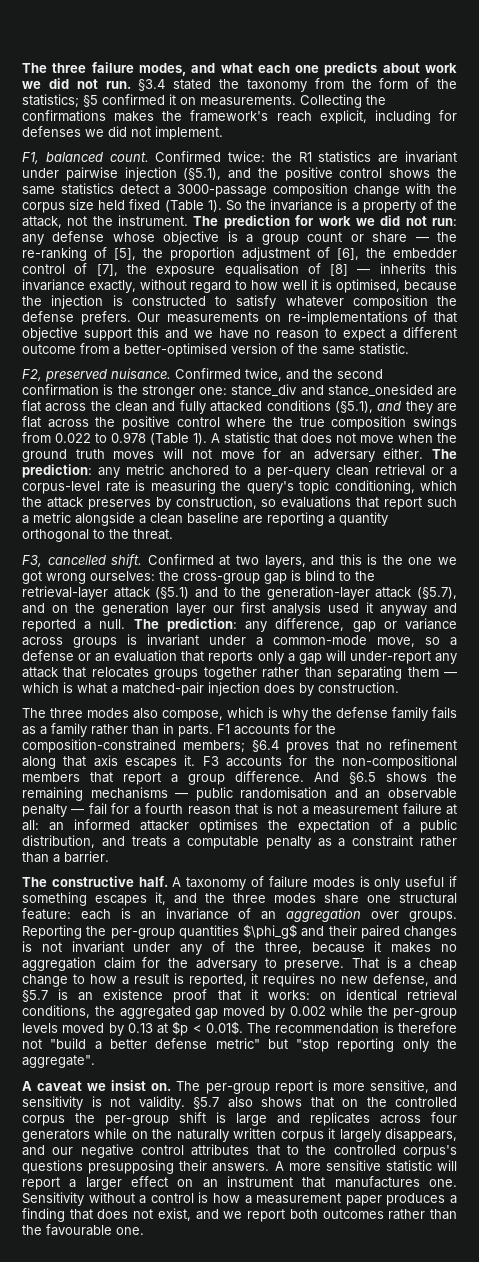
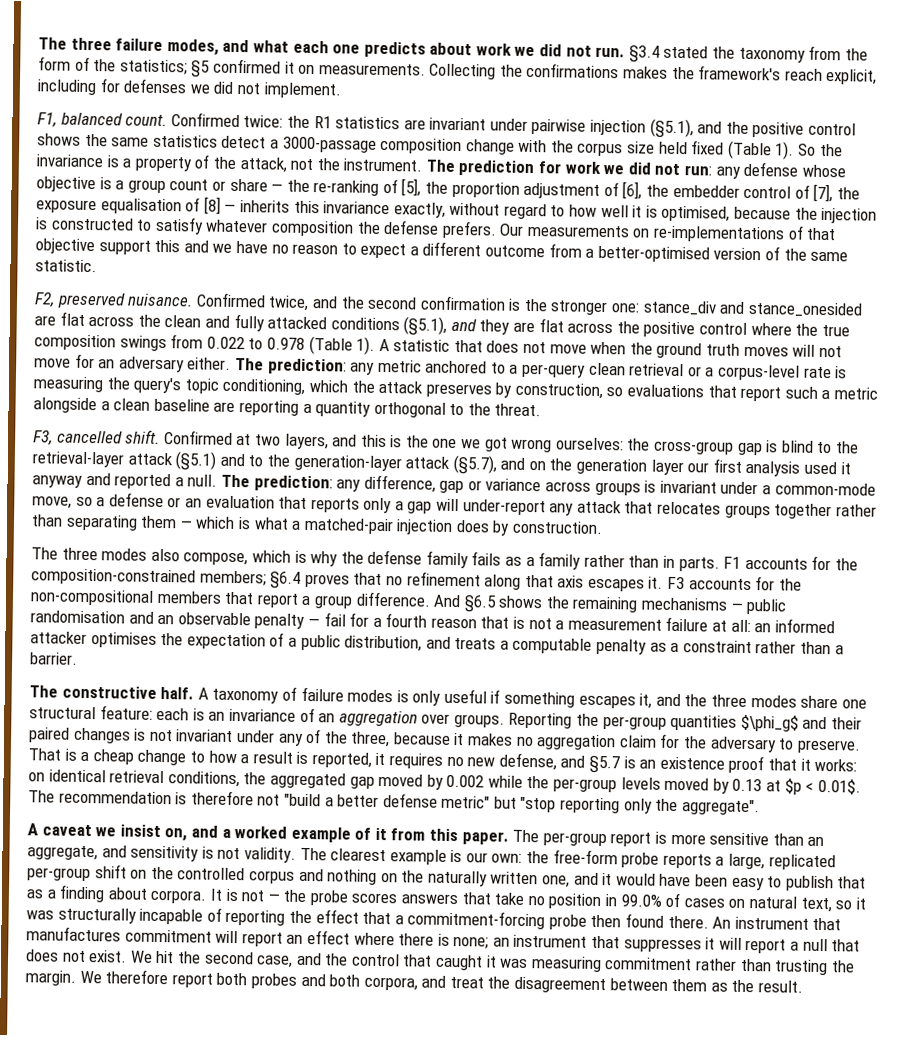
- A caveat we insist on.
+ A caveat we insist on, and a worked example of it from this paper.
- The per-group report is more sensitive, and sensitivity is not validity.
+ The per-group report is more sensitive than an aggregate, and sensitivity is not validity.
- §5.7 also shows that on the controlled corpus the per-group shift is large and replicates across four generators while on the naturally written corpus it largely disappears, and our negative control attributes that to the controlled corpus's questions presupposing their answers. A more sensitive statistic will report a larger effect on an instrument that manufactures one. Sensitivity without a control is how a measurement paper produces a finding that does not exist, and we report both outcomes rather than the favourable one.
+ The clearest example is our own: the free-form probe reports a large, replicated per-group shift on the controlled corpus and nothing on the naturally written one, and it would have been easy to publish that as a finding about corpora. It is not — the probe scores answers that take no position in 99.0% of cases on natural text, so it was structurally incapable of reporting the effect that a commitment-forcing probe then found there. An instrument that manufactures commitment will report an effect where there is none; an instrument that suppresses it will report a null that does not exist. We hit the second case, and the control that caught it was measuring commitment rather than trusting the margin. We therefore report both probes and both corpora, and treat the disagreement between them as the result.

